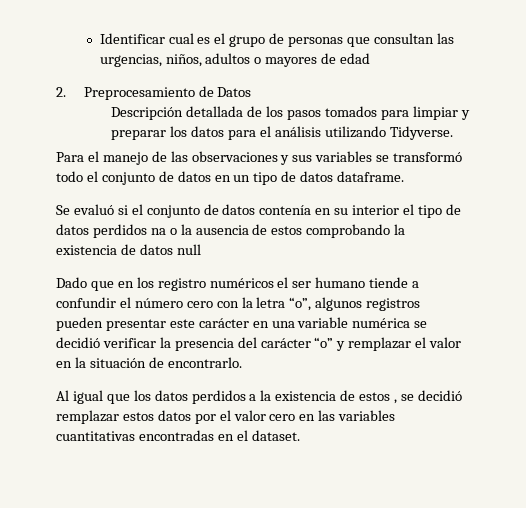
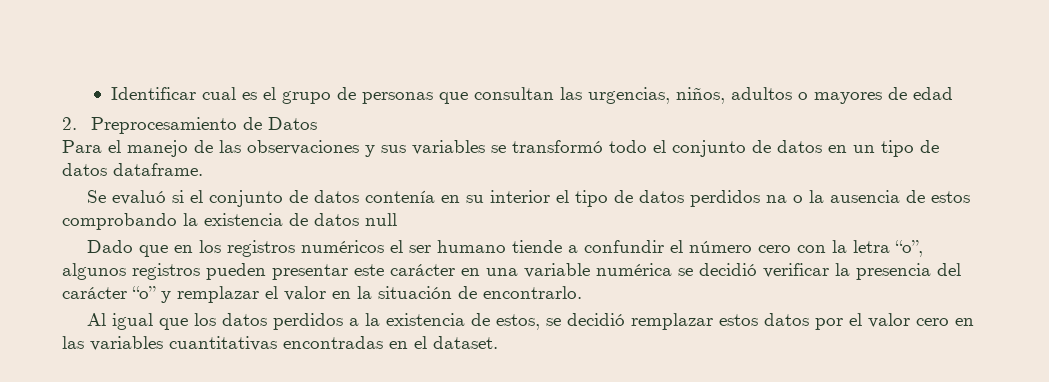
- Descripción detallada de los pasos tomados para limpiar y preparar los datos para el análisis utilizando Tidyverse.
- Dado que en los registro numéricos el ser humano tiende a confundir el número cero con la letra “o”, algunos registros pueden presentar este carácter en una variable numérica se decidió verificar la presencia del carácter “o” y remplazar el valor en la situación de encontrarlo.
+ Dado que en los registros numéricos el ser humano tiende a confundir el número cero con la letra “o”, algunos registros pueden presentar este carácter en una variable numérica se decidió verificar la presencia del carácter “o” y remplazar el valor en la situación de encontrarlo.
- Al igual que los datos perdidos a la existencia de estos , se decidió remplazar estos datos por el valor cero en las variables cuantitativas encontradas en el dataset.
+ Al igual que los datos perdidos a la existencia de estos, se decidió remplazar estos datos por el valor cero en las variables cuantitativas encontradas en el dataset.

